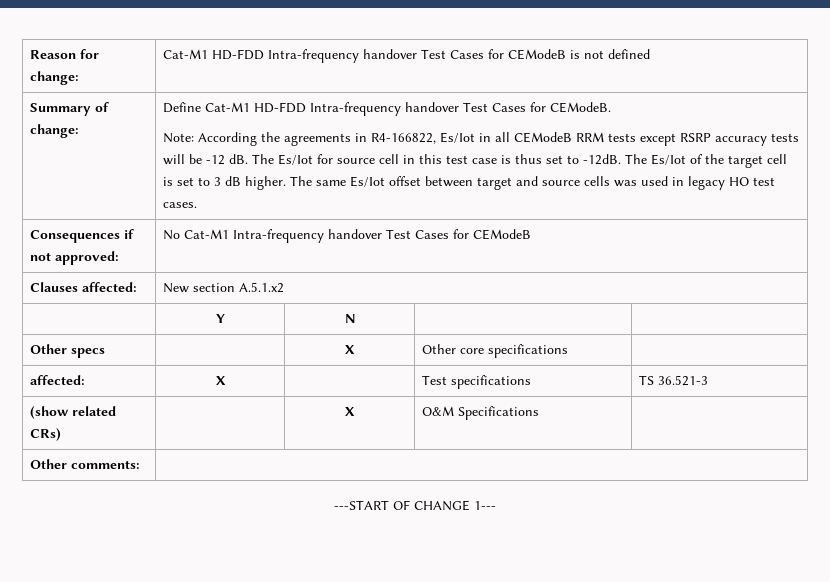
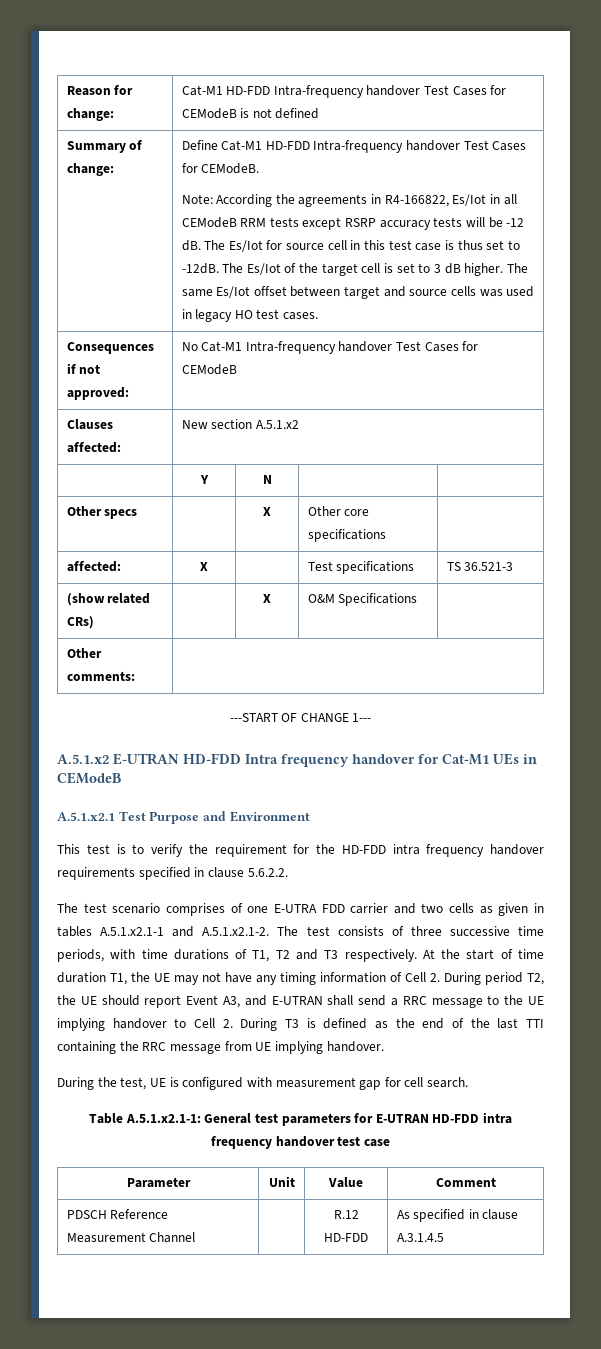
+ A.5.1.x2 E-UTRAN HD-FDD Intra frequency handover for Cat-M1 UEs in CEModeB
+ A.5.1.x2.1 Test Purpose and Environment
+ This test is to verify the requirement for the HD-FDD intra frequency handover requirements specified in clause 5.6.2.2.
+ The test scenario comprises of one E-UTRA FDD carrier and two cells as given in tables A.5.1.x2.1-1 and A.5.1.x2.1-2. The test consists of three successive time periods, with time durations of T1, T2 and T3 respectively. At the start of time duration T1, the UE may not have any timing information of Cell 2. During period T2, the UE should report Event A3, and E-UTRAN shall send a RRC message to the UE implying handover to Cell 2. During T3 is defined as the end of the last TTI containing the RRC message from UE implying handover.
+ During the test, UE is configured with measurement gap for cell search.
+ Table A.5.1.x2.1-1: General test parameters for E-UTRAN HD-FDD intra frequency handover test case
+ Parameter | Unit | Value | Comment
+ PDSCH Reference Measurement Channel | | R.12 HD-FDD | As specified in clause A.3.1.4.5

